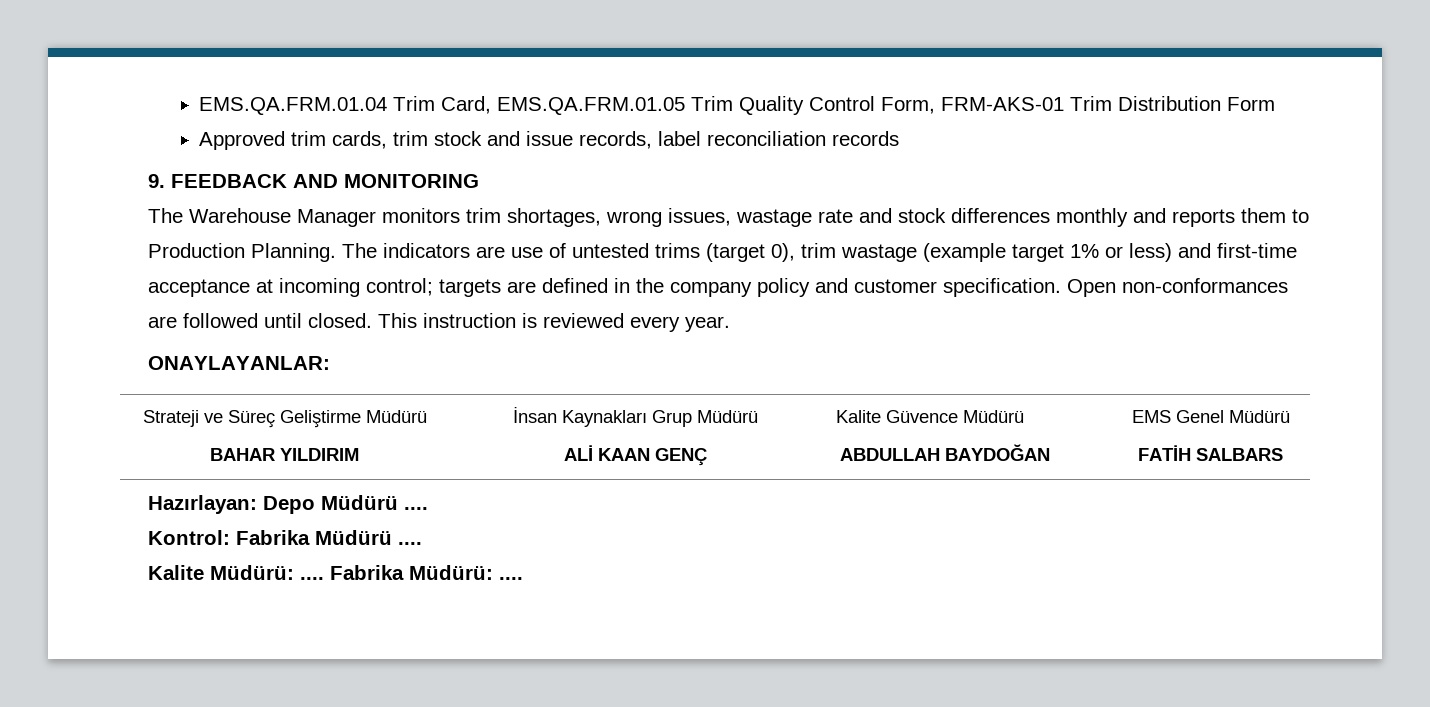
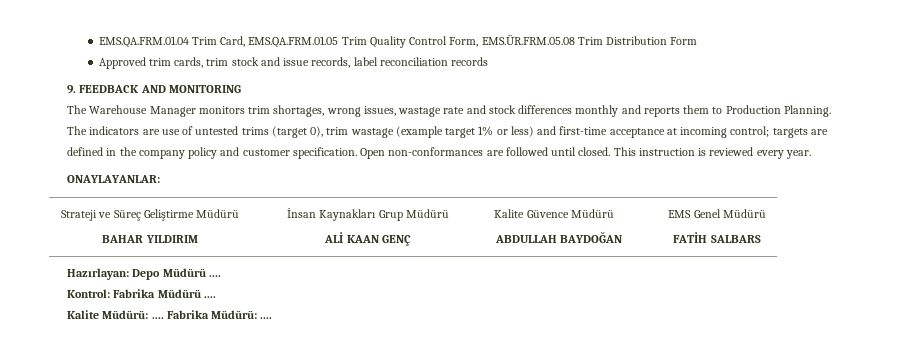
- EMS.QA.FRM.01.04 Trim Card, EMS.QA.FRM.01.05 Trim Quality Control Form, FRM-AKS-01 Trim Distribution Form
+ EMS.QA.FRM.01.04 Trim Card, EMS.QA.FRM.01.05 Trim Quality Control Form, EMS.ÜR.FRM.05.08 Trim Distribution Form

